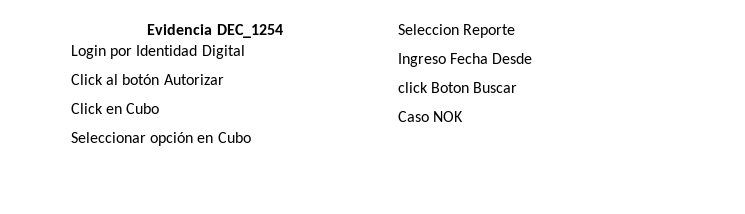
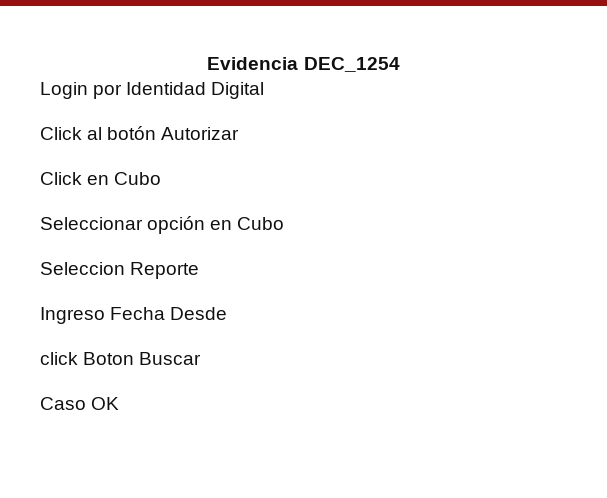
- Caso NOK
+ Caso OK

